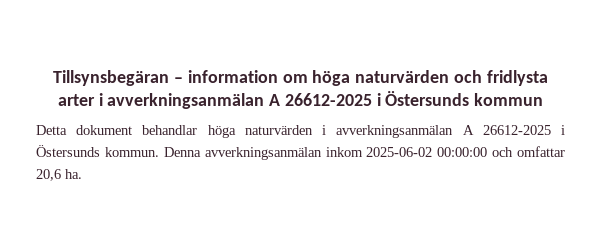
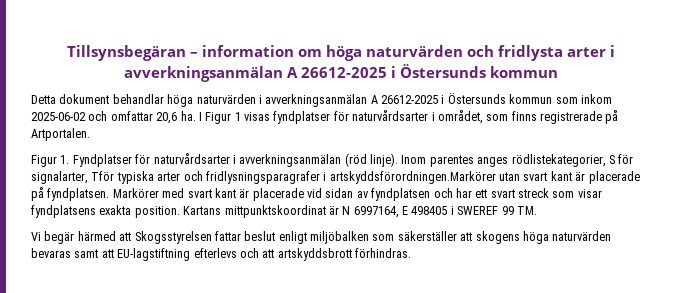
- Detta dokument behandlar höga naturvärden i avverkningsanmälan A 26612-2025 i Östersunds kommun. Denna avverkningsanmälan inkom 2025-06-02 00:00:00 och omfattar 20,6 ha.
+ Detta dokument behandlar höga naturvärden i avverkningsanmälan A 26612-2025 i Östersunds kommun som inkom 2025-06-02 och omfattar 20,6 ha.
+ I Figur 1 visas fyndplatser för naturvårdsarter i området, som finns registrerade på Artportalen.
+ Figur 1. Fyndplatser för naturvårdsarter i avverkningsanmälan (röd linje). Inom parentes anges rödlistekategorier, S för signalarter, Tför typiska arter och fridlysningsparagrafer i artskyddsförordningen.Markörer utan svart kant är placerade på fyndplatsen. Markörer med svart kant är placerade vid sidan av fyndplatsen och har ett svart streck som visar fyndplatsens exakta position. Kartans mittpunktskoordinat är N 6997164, E 498405 i SWEREF 99 TM.
+ Vi begär härmed att Skogsstyrelsen fattar beslut enligt miljöbalken som säkerställer att skogens höga naturvärden bevaras samt att EU-lagstiftning efterlevs och att artskyddsbrott förhindras.

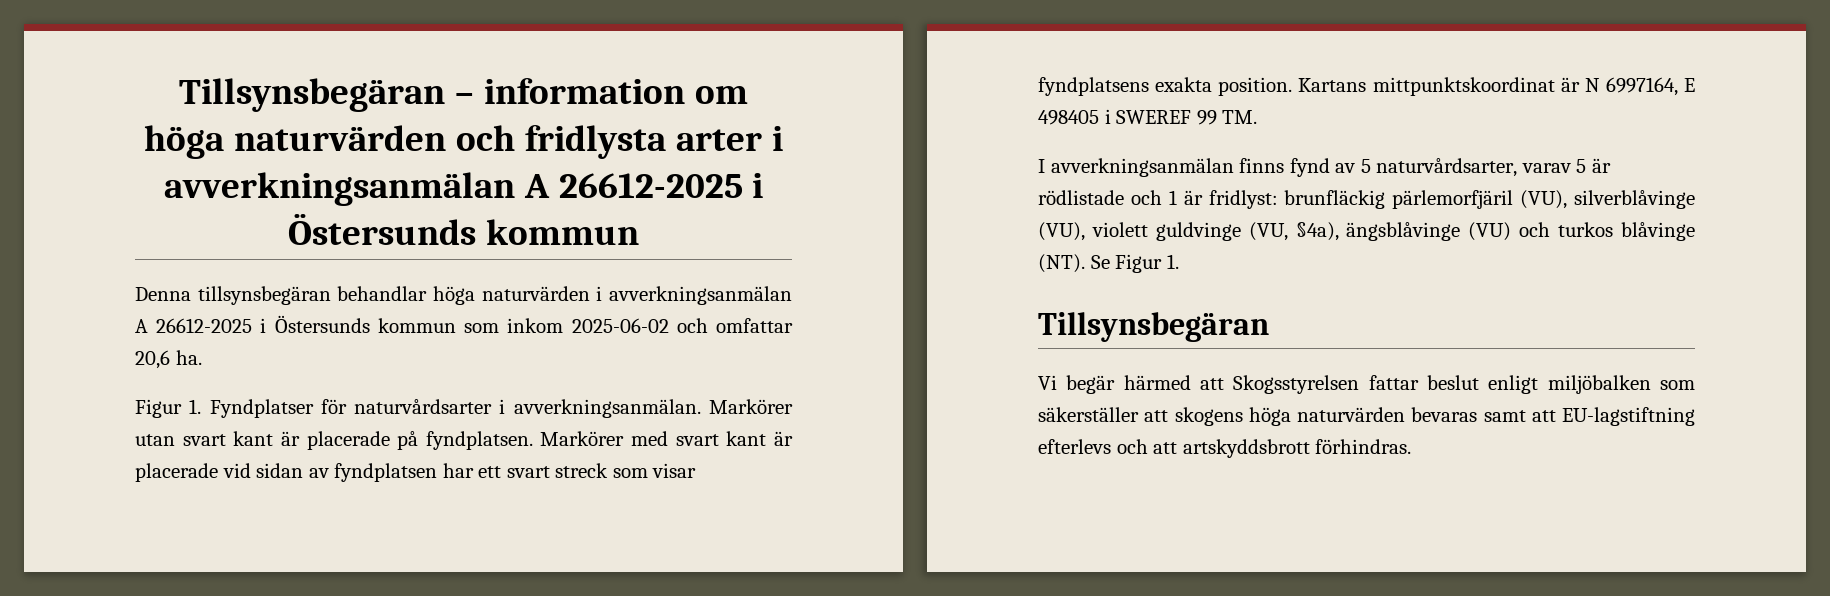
- Detta dokument behandlar höga naturvärden i avverkningsanmälan A 26612-2025 i Östersunds kommun som inkom 2025-06-02 och omfattar 20,6 ha. I Figur 1 visas fyndplatser för naturvårdsarter i området, som finns registrerade på Artportalen.
+ Denna tillsynsbegäran behandlar höga naturvärden i avverkningsanmälan A 26612-2025 i Östersunds kommun som inkom 2025-06-02 och omfattar 20,6 ha.
- Figur 1. Fyndplatser för naturvårdsarter i avverkningsanmälan (röd linje). Inom parentes anges rödlistekategorier, S för signalarter, Tför typiska arter och fridlysningsparagrafer i artskyddsförordningen.Markörer utan svart kant är placerade på fyndplatsen.
+ Figur 1. Fyndplatser för naturvårdsarter i avverkningsanmälan. Markörer utan svart kant är placerade på fyndplatsen.
- Markörer med svart kant är placerade vid sidan av fyndplatsen och har ett svart streck som visar fyndplatsens exakta position.
+ Markörer med svart kant är placerade vid sidan av fyndplatsen har ett svart streck som visar fyndplatsens exakta position.
+ I avverkningsanmälan finns fynd av 5 naturvårdsarter, varav 5 är rödlistade och 1 är fridlyst: brunfläckig pärlemorfjäril (VU), silverblåvinge (VU), violett guldvinge (VU, §4a), ängsblåvinge (VU) och turkos blåvinge (NT). Se Figur 1.
+ Tillsynsbegäran

